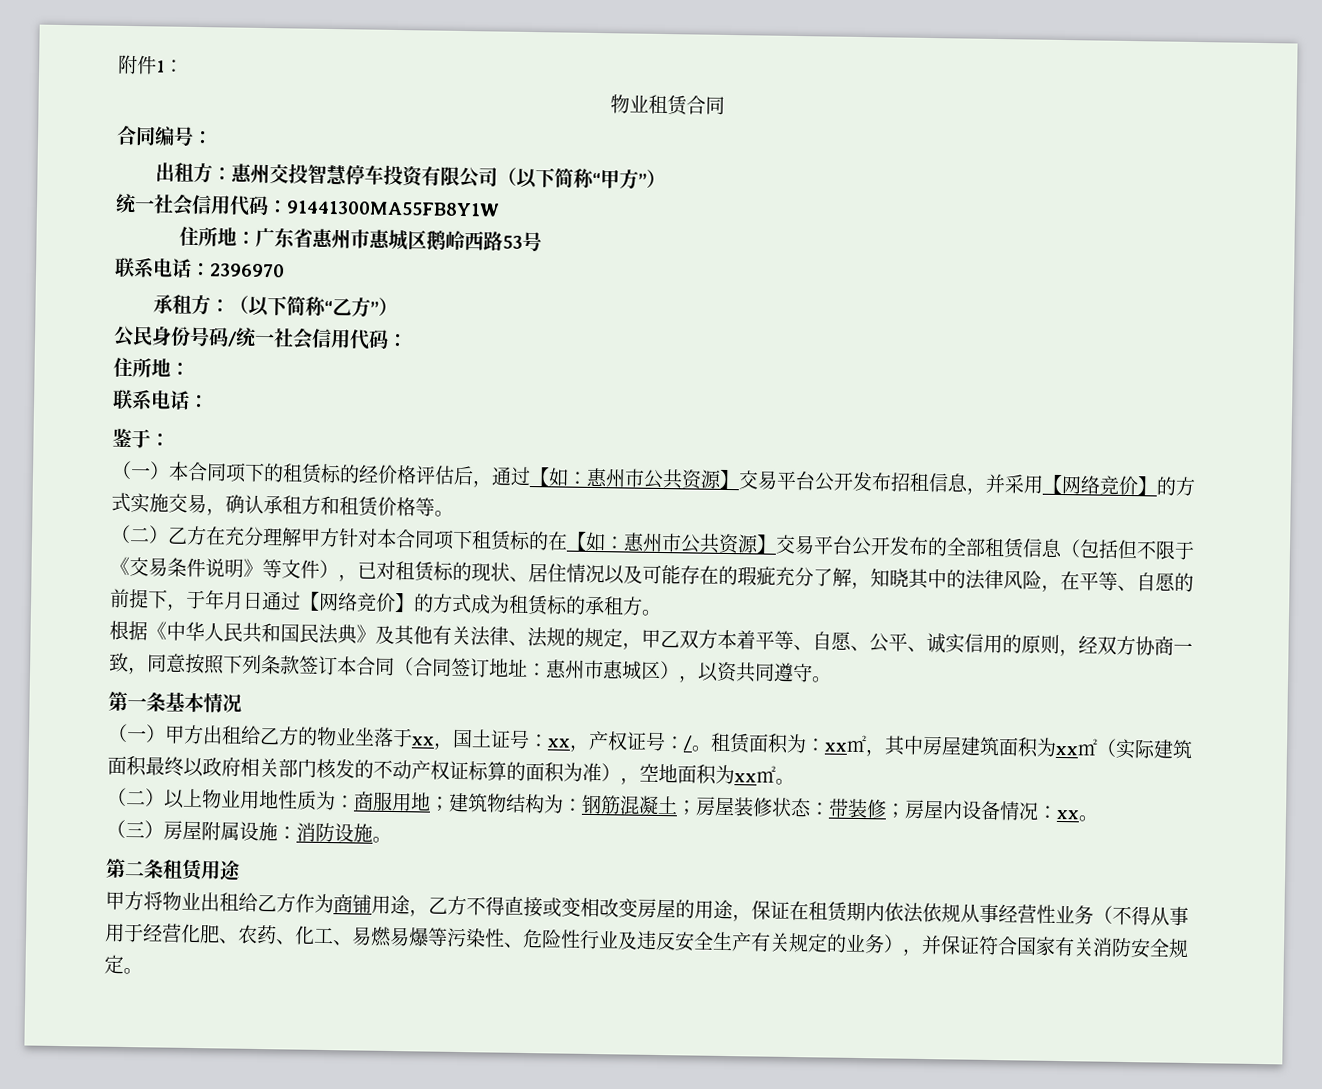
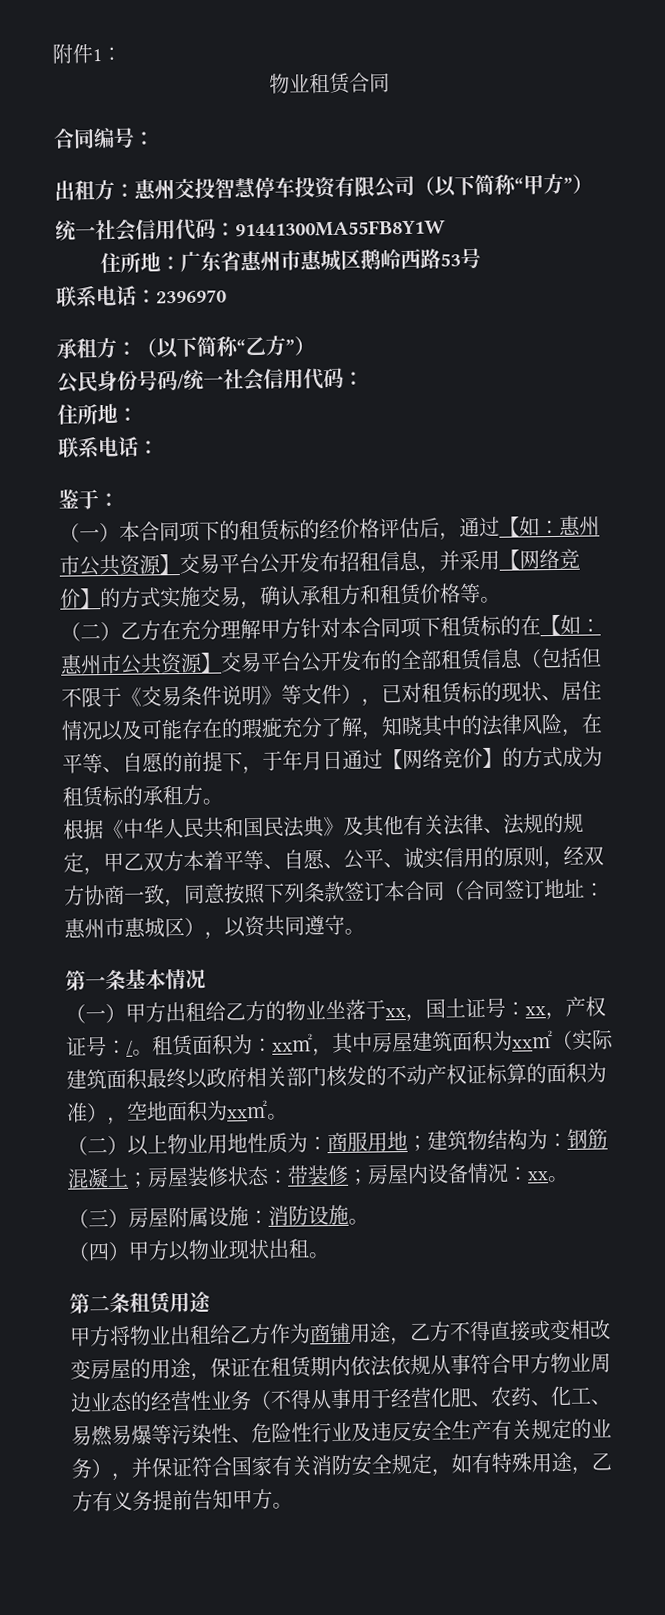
+ （四）甲方以物业现状出租。
- 甲方将物业出租给乙方作为商铺用途，乙方不得直接或变相改变房屋的用途，保证在租赁期内依法依规从事经营性业务（不得从事用于经营化肥、农药、化工、易燃易爆等污染性、危险性行业及违反安全生产有关规定的业务），并保证符合国家有关消防安全规定。
+ 甲方将物业出租给乙方作为商铺用途，乙方不得直接或变相改变房屋的用途，保证在租赁期内依法依规从事符合甲方物业周边业态的经营性业务（不得从事用于经营化肥、农药、化工、易燃易爆等污染性、危险性行业及违反安全生产有关规定的业务），并保证符合国家有关消防安全规定，如有特殊用途，乙方有义务提前告知甲方。

